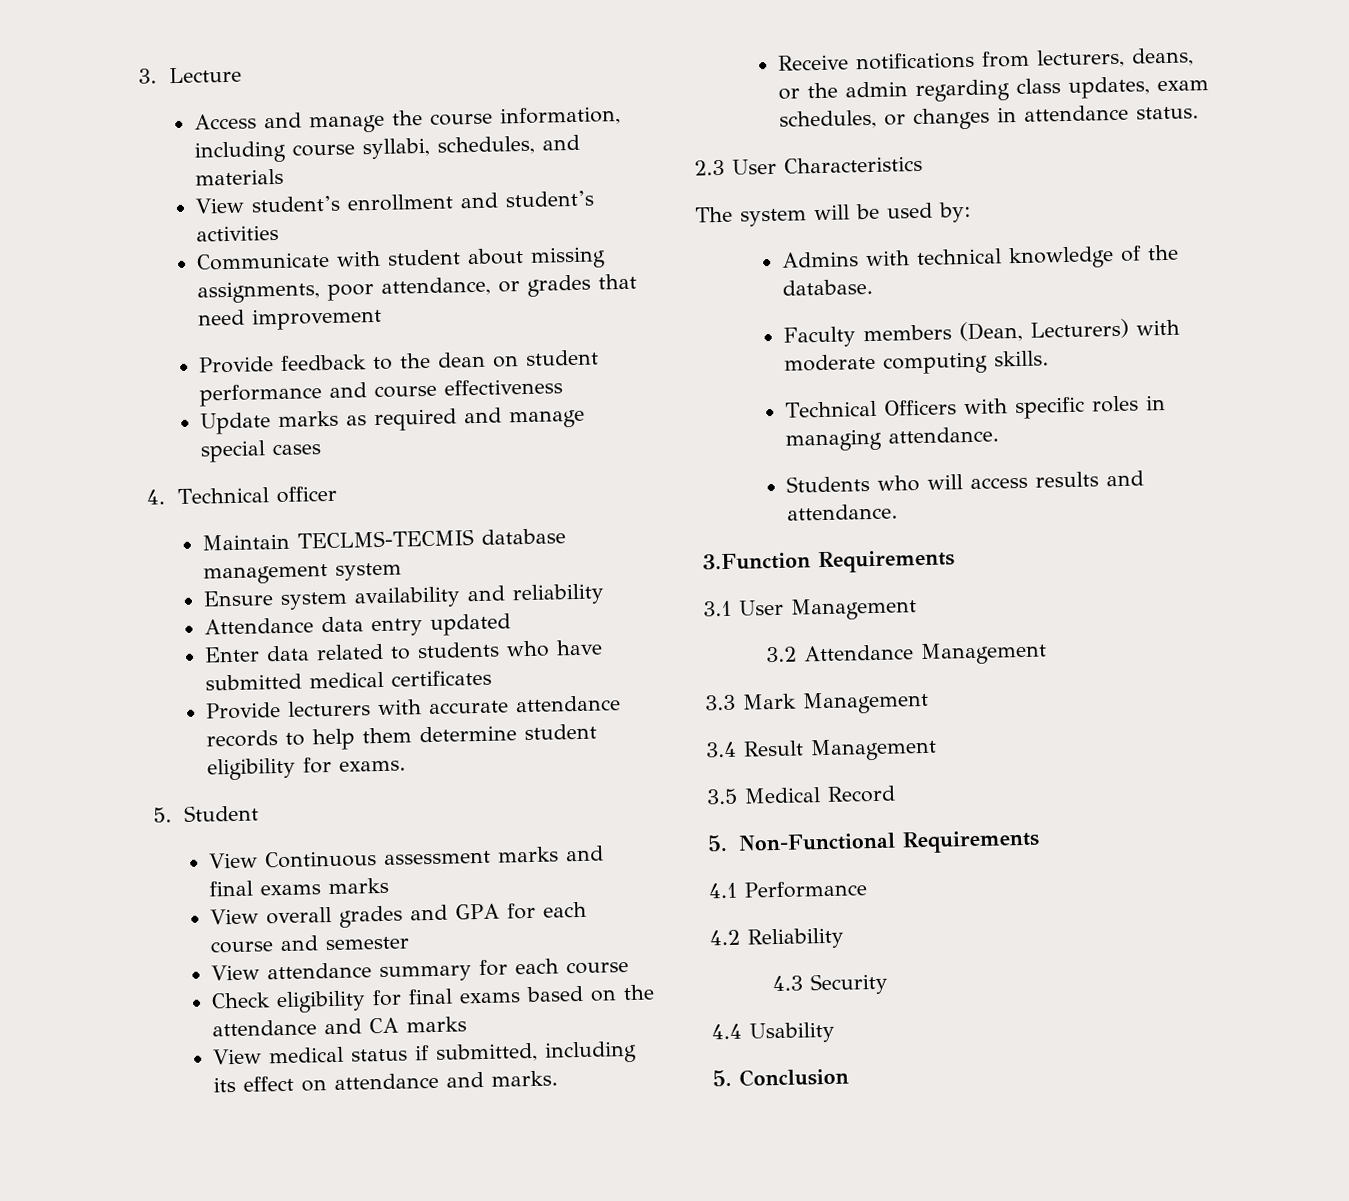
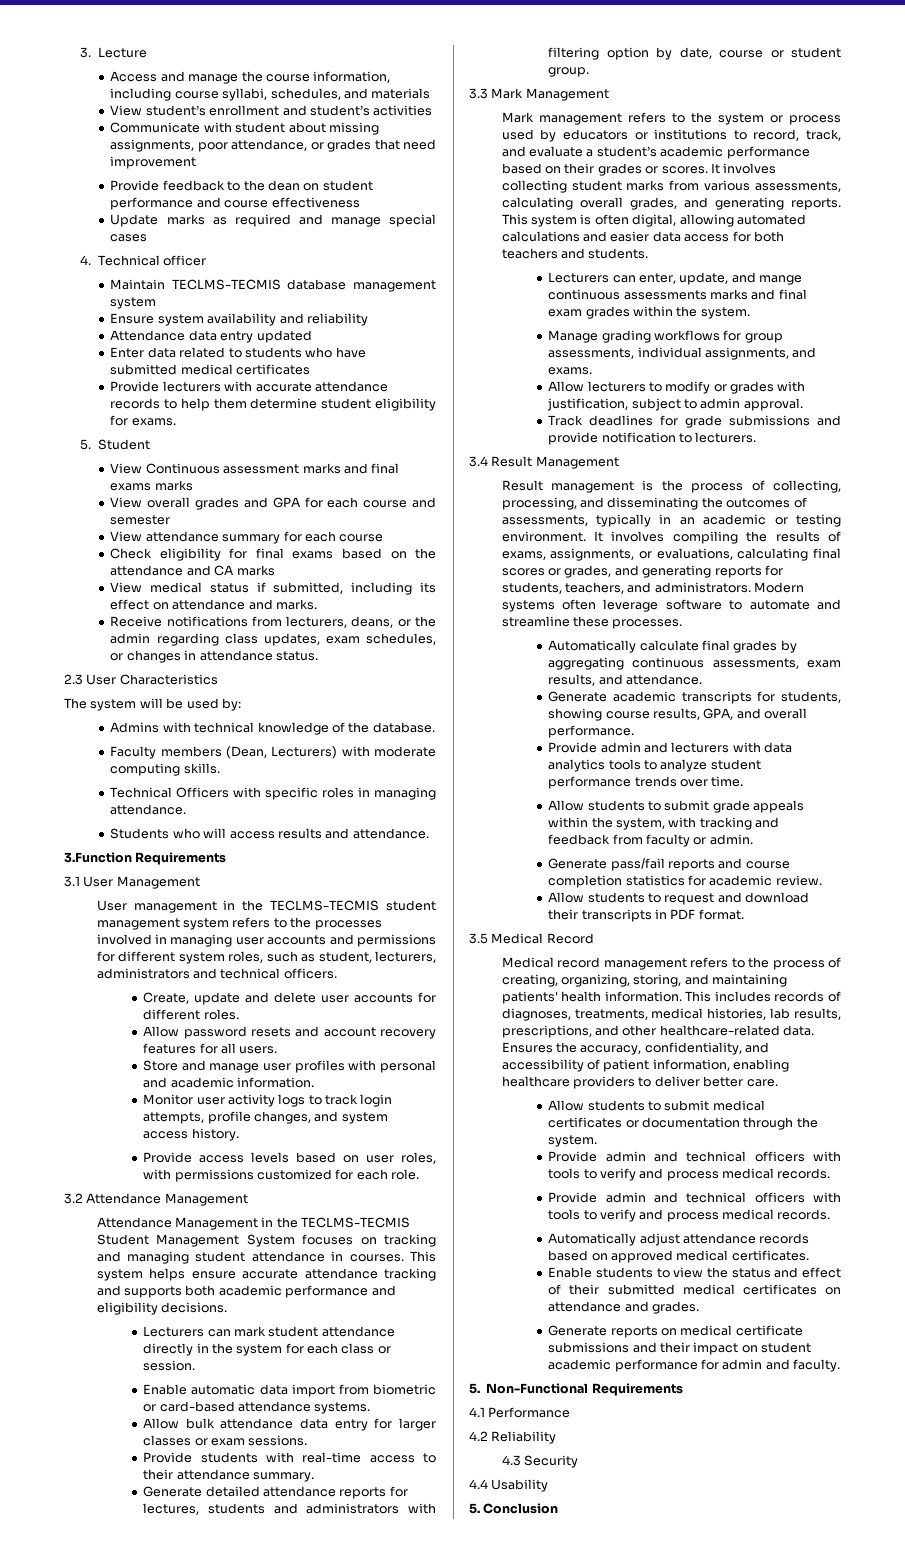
+ User management in the TECLMS-TECMIS student management system refers to the processes involved in managing user accounts and permissions for different system roles, such as student, lecturers, administrators and technical officers.
+ Create, update and delete user accounts for different roles.
+ Allow password resets and account recovery features for all users.
+ Store and manage user profiles with personal and academic information.
+ Monitor user activity logs to track login attempts, profile changes, and system access history.
+ Provide access levels based on user roles, with permissions customized for each role.
  3.2 Attendance Management
+ Attendance Management in the TECLMS-TECMIS Student Management System focuses on tracking and managing student attendance in courses. This system helps ensure accurate attendance tracking and supports both academic performance and eligibility decisions.
+ Lecturers can mark student attendance directly in the system for each class or session.
+ Enable automatic data import from biometric or card-based attendance systems.
+ Allow bulk attendance data entry for larger classes or exam sessions.
+ Provide students with real-time access to their attendance summary.
+ Generate detailed attendance reports for lectures, students and administrators with filtering option by date, course or student group.
  3.3 Mark Management
+ Mark management refers to the system or process used by educators or institutions to record, track, and evaluate a student’s academic performance based on their grades or scores. It involves collecting student marks from various assessments, calculating overall grades, and generating reports. This system is often digital, allowing automated calculations and easier data access for both teachers and students.
+ Lecturers can enter, update, and mange continuous assessments marks and final exam grades within the system.
+ Manage grading workflows for group assessments, individual assignments, and exams.
+ Allow lecturers to modify or grades with justification, subject to admin approval.
+ Track deadlines for grade submissions and provide notification to lecturers.
  3.4 Result Management
+ Result management is the process of collecting, processing, and disseminating the outcomes of assessments, typically in an academic or testing environment. It involves compiling the results of exams, assignments, or evaluations, calculating final scores or grades, and generating reports for students, teachers, and administrators. Modern systems often leverage software to automate and streamline these processes.
+ Automatically calculate final grades by aggregating continuous assessments, exam results, and attendance.
+ Generate academic transcripts for students, showing course results, GPA, and overall performance.
+ Provide admin and lecturers with data analytics tools to analyze student performance trends over time.
+ Allow students to submit grade appeals within the system, with tracking and feedback from faculty or admin.
+ Generate pass/fail reports and course completion statistics for academic review.
+ Allow students to request and download their transcripts in PDF format.
  3.5 Medical Record
+ Medical record management refers to the process of creating, organizing, storing, and maintaining patients' health information. This includes records of diagnoses, treatments, medical histories, lab results, prescriptions, and other healthcare-related data. Ensures the accuracy, confidentiality, and accessibility of patient information, enabling healthcare providers to deliver better care.
+ Allow students to submit medical certificates or documentation through the system.
+ Provide admin and technical officers with tools to verify and process medical records.
+ Provide admin and technical officers with tools to verify and process medical records.
+ Automatically adjust attendance records based on approved medical certificates.
+ Enable students to view the status and effect of their submitted medical certificates on attendance and grades.
+ Generate reports on medical certificate submissions and their impact on student academic performance for admin and faculty.

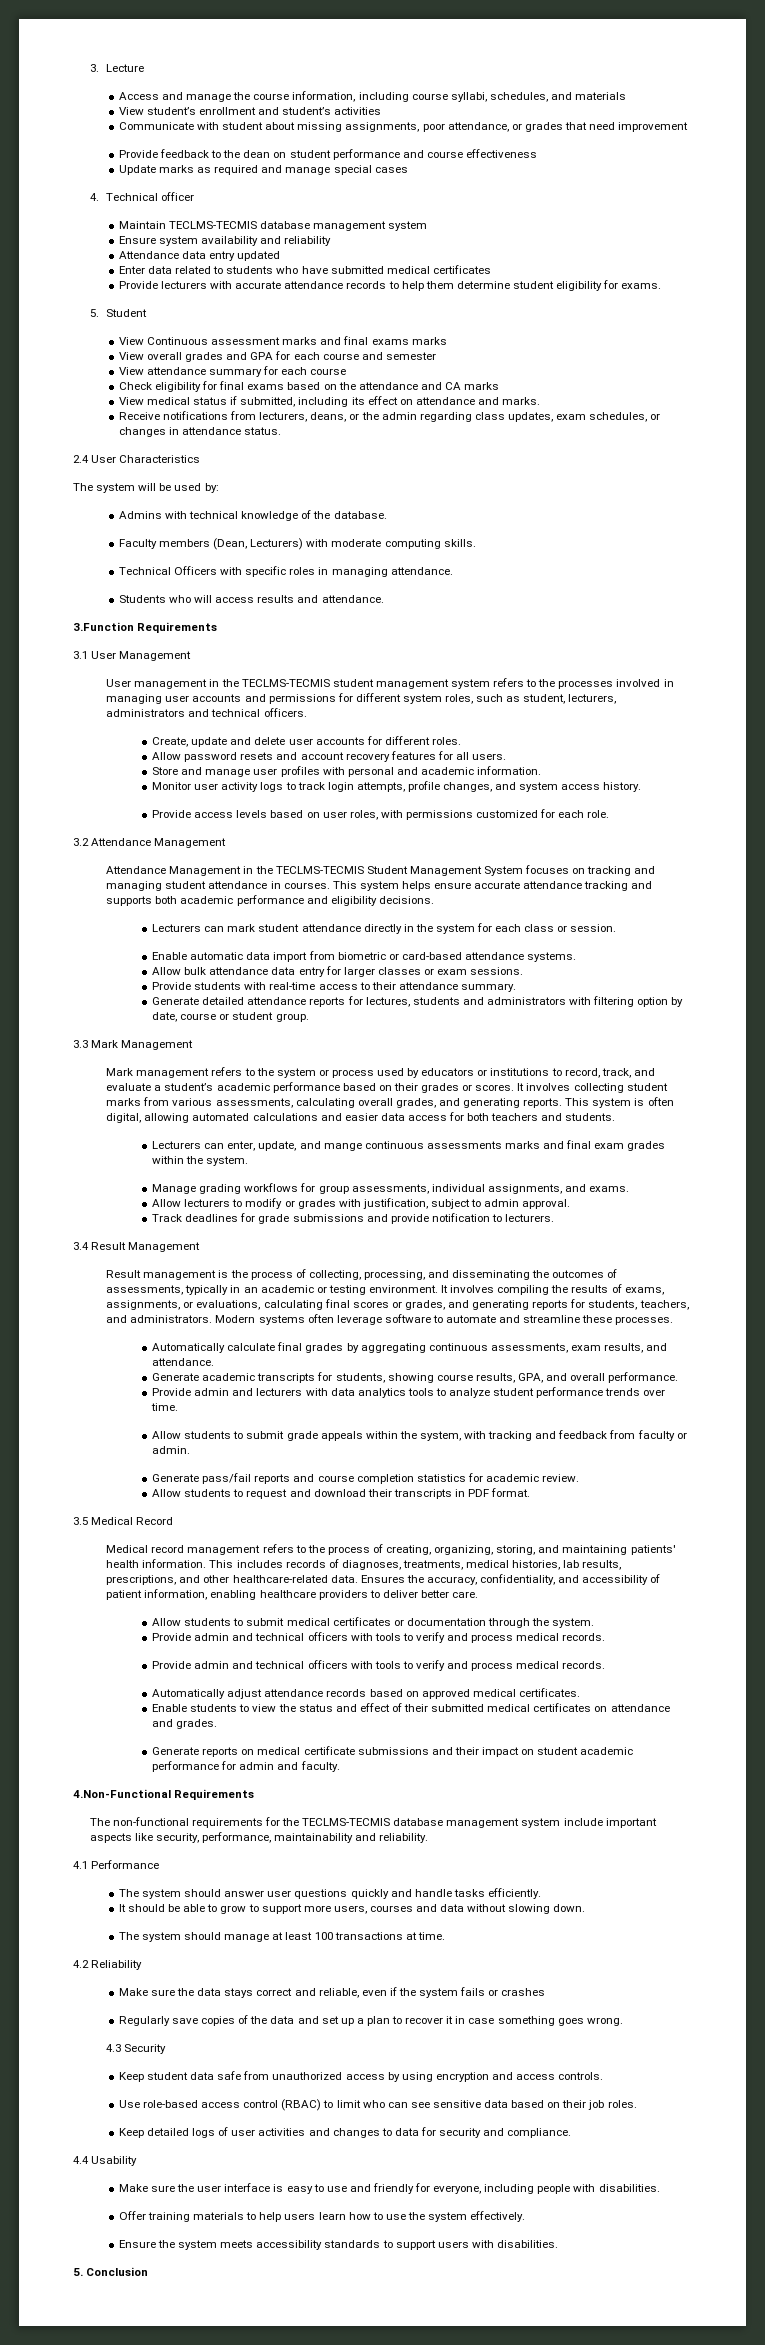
- 2.3 User Characteristics
+ 2.4 User Characteristics
- 5. Non-Functional Requirements
+ 4.Non-Functional Requirements
+ The non-functional requirements for the TECLMS-TECMIS database management system include important aspects like security, performance, maintainability and reliability.
  4.1 Performance
+ The system should answer user questions quickly and handle tasks efficiently.
+ It should be able to grow to support more users, courses and data without slowing down.
+ The system should manage at least 100 transactions at time.
  4.2 Reliability
+ Make sure the data stays correct and reliable, even if the system fails or crashes
+ Regularly save copies of the data and set up a plan to recover it in case something goes wrong.
  4.3 Security
+ Keep student data safe from unauthorized access by using encryption and access controls.
+ Use role-based access control (RBAC) to limit who can see sensitive data based on their job roles.
+ Keep detailed logs of user activities and changes to data for security and compliance.
  4.4 Usability
+ Make sure the user interface is easy to use and friendly for everyone, including people with disabilities.
+ Offer training materials to help users learn how to use the system effectively.
+ Ensure the system meets accessibility standards to support users with disabilities.

